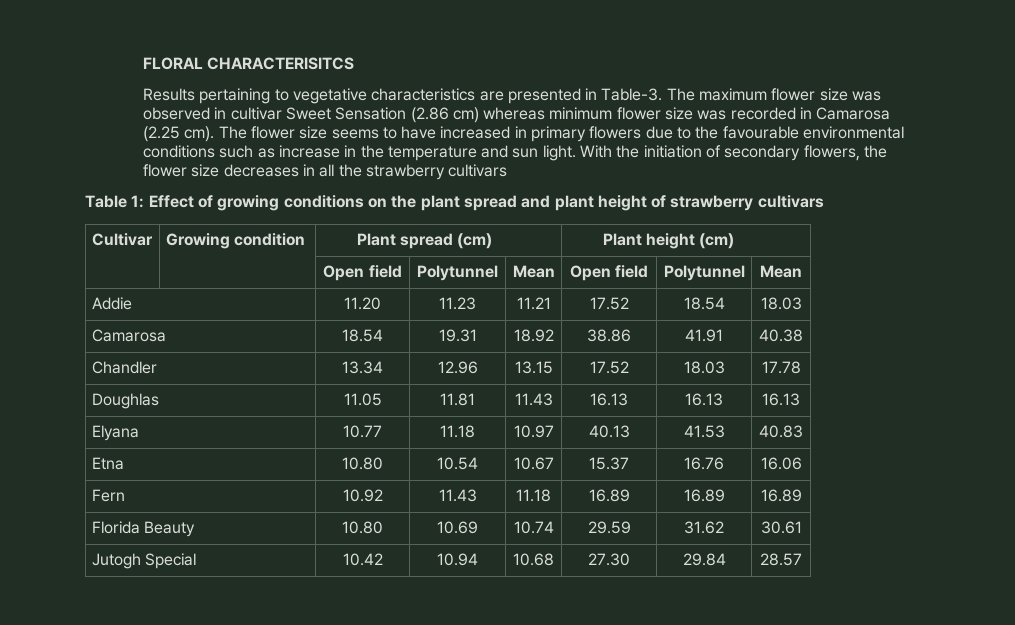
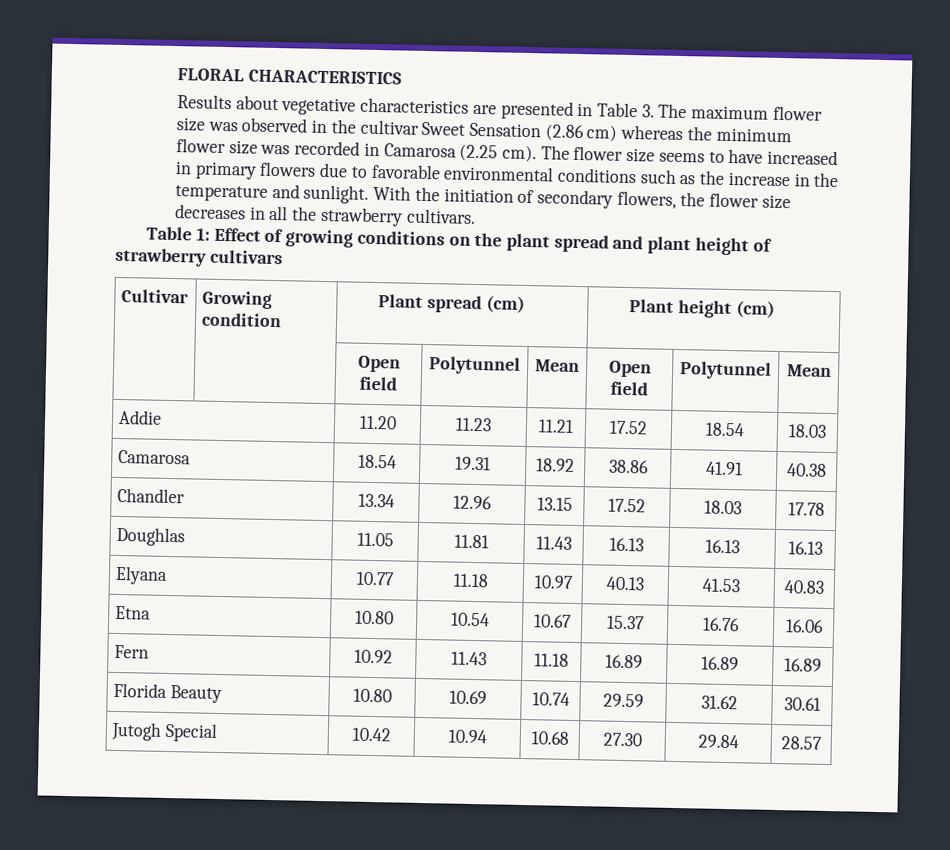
- FLORAL CHARACTERISITCS
+ FLORAL CHARACTERISTICS
- Results pertaining to vegetative characteristics are presented in Table-3. The maximum flower size was observed in cultivar Sweet Sensation (2.86 cm) whereas minimum flower size was recorded in Camarosa (2.25 cm).
+ Results about vegetative characteristics are presented in Table 3. The maximum flower size was observed in the cultivar Sweet Sensation (2.86 cm) whereas the minimum flower size was recorded in Camarosa (2.25 cm).
- The flower size seems to have increased in primary flowers due to the favourable environmental conditions such as increase in the temperature and sun light.
+ The flower size seems to have increased in primary flowers due to favorable environmental conditions such as the increase in the temperature and sunlight.
- With the initiation of secondary flowers, the flower size decreases in all the strawberry cultivars
+ With the initiation of secondary flowers, the flower size decreases in all the strawberry cultivars.

